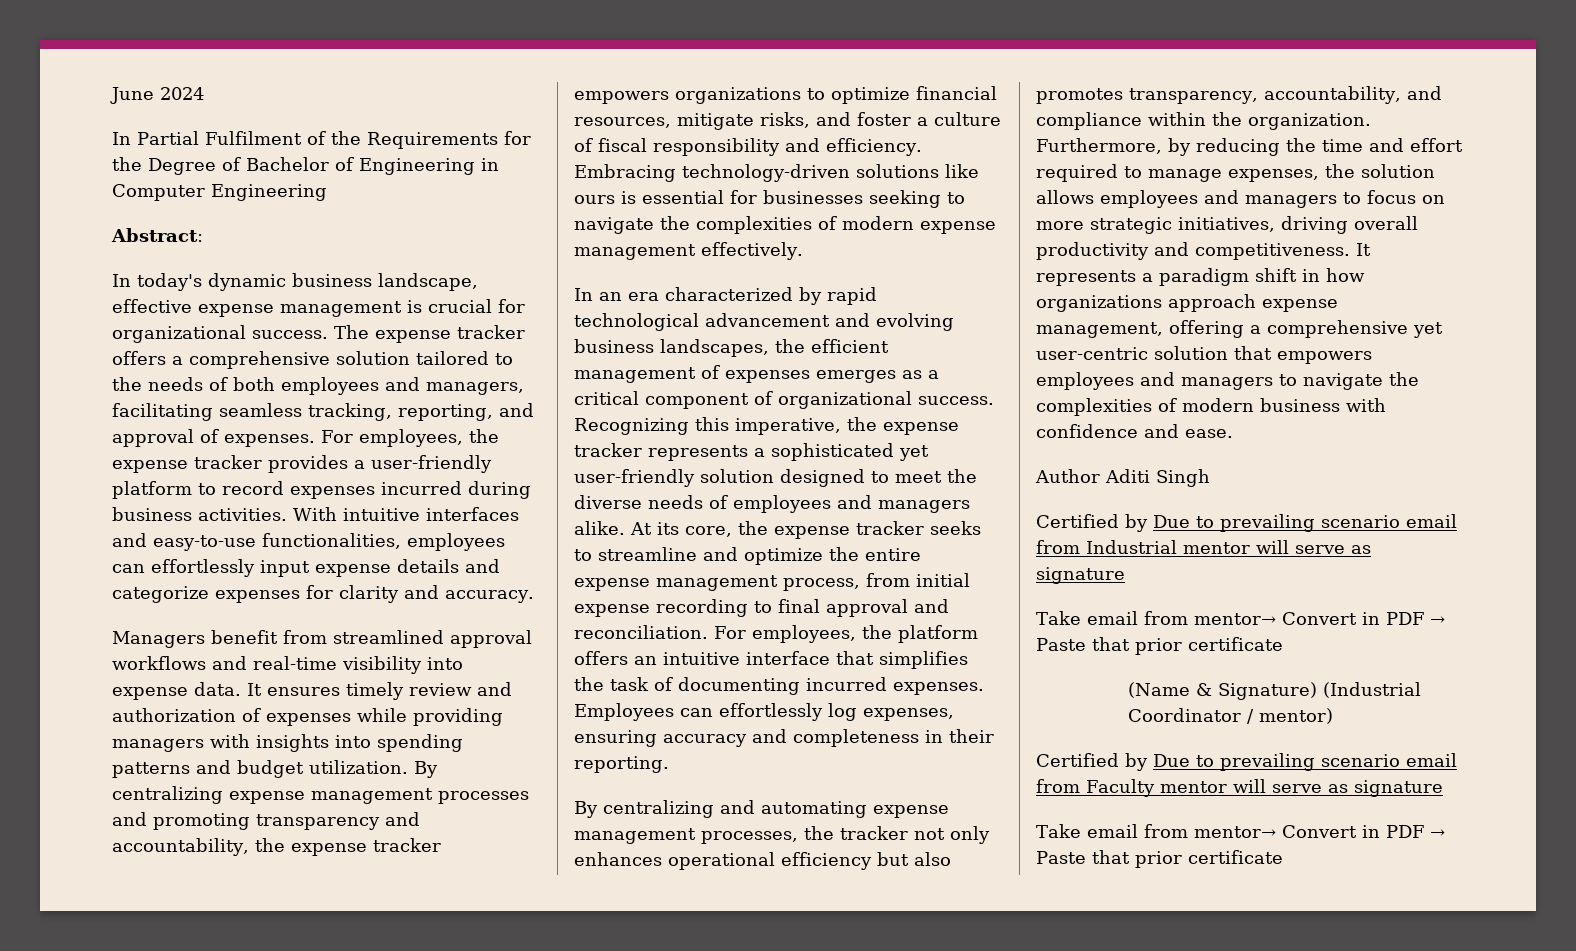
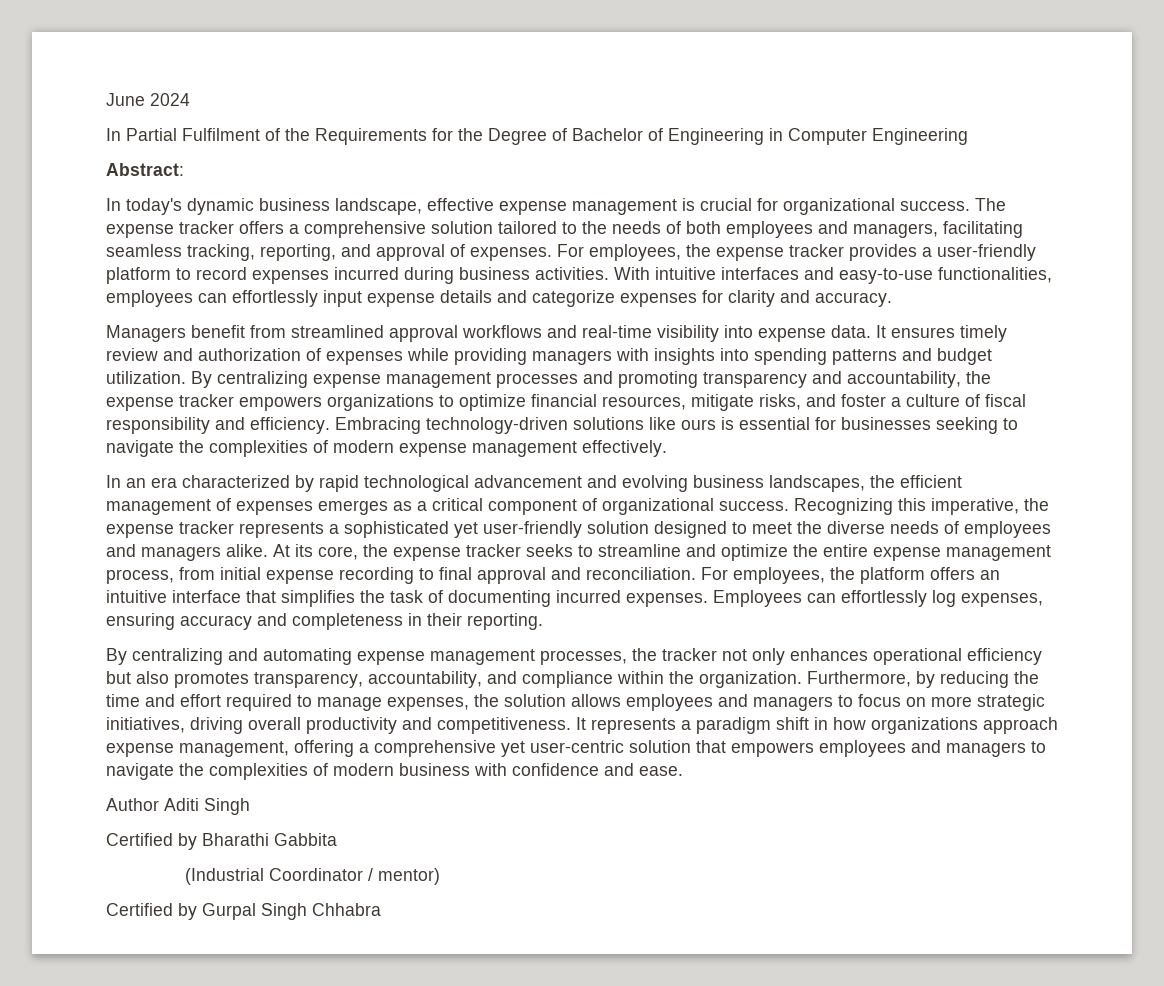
- Certified by Due to prevailing scenario email from Industrial mentor will serve as signature
- Take email from mentor→ Convert in PDF → Paste that prior certificate
- (Name & Signature) (Industrial Coordinator / mentor)
+ Certified by Bharathi Gabbita
+ (Industrial Coordinator / mentor)
- Certified by Due to prevailing scenario email from Faculty mentor will serve as signature
- Take email from mentor→ Convert in PDF → Paste that prior certificate
+ Certified by Gurpal Singh Chhabra

